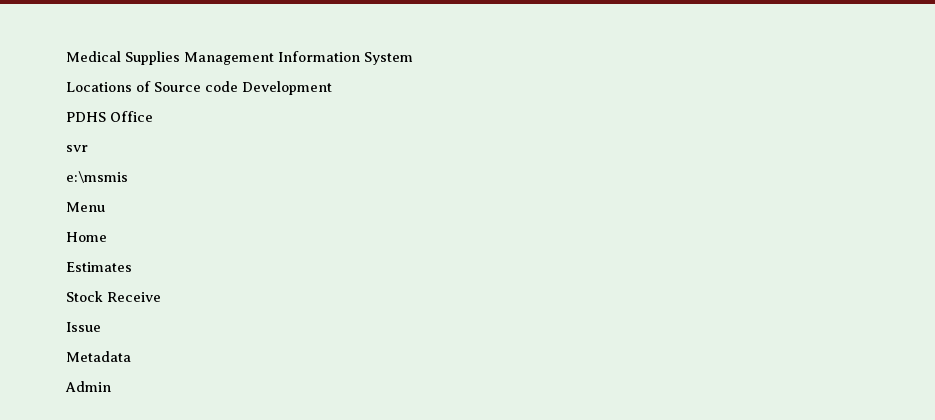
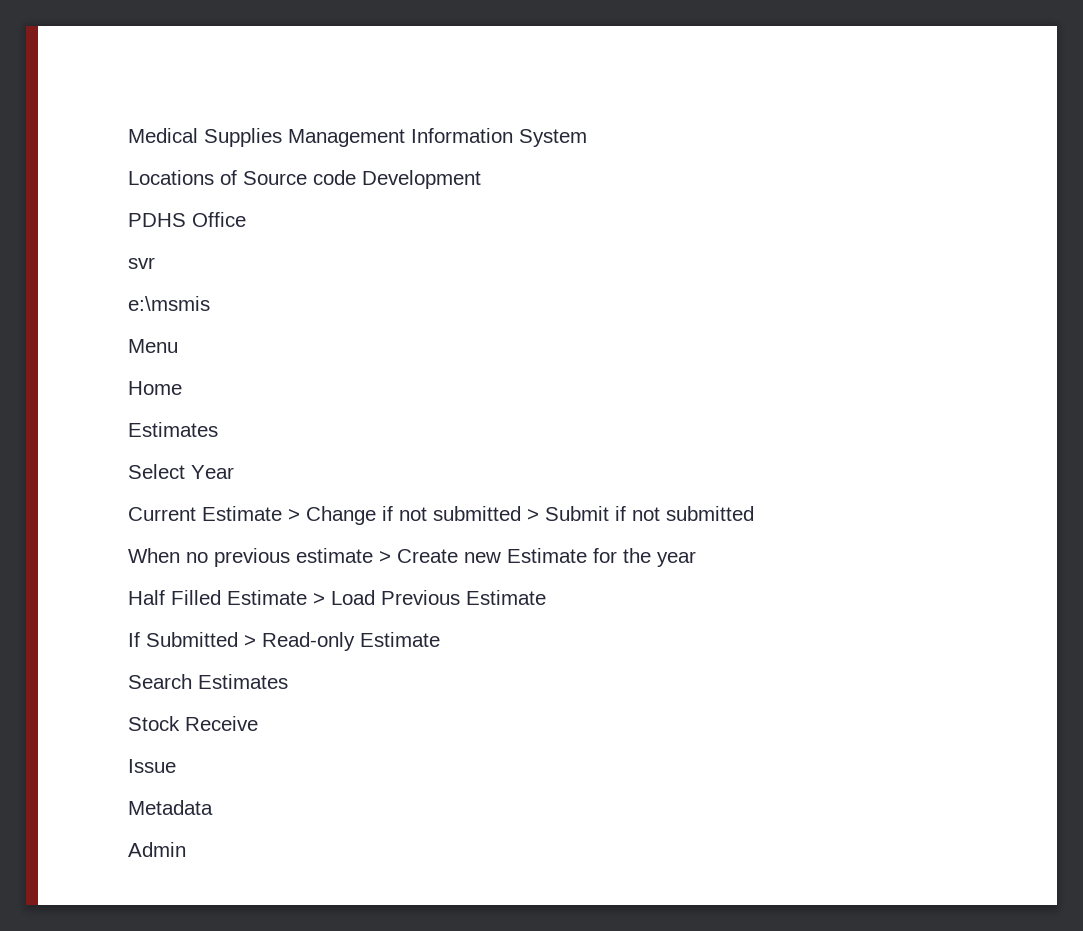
+ Select Year
+ Current Estimate > Change if not submitted > Submit if not submitted
+ When no previous estimate > Create new Estimate for the year
+ Half Filled Estimate > Load Previous Estimate
+ If Submitted > Read-only Estimate
+ Search Estimates

